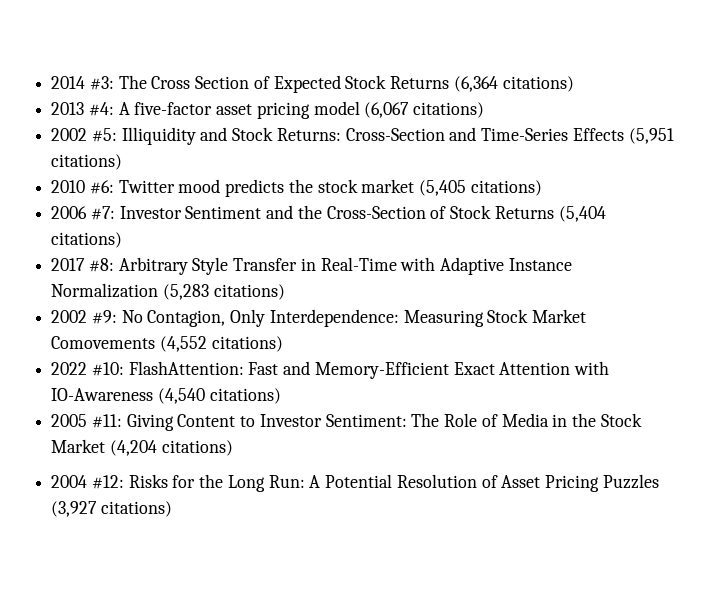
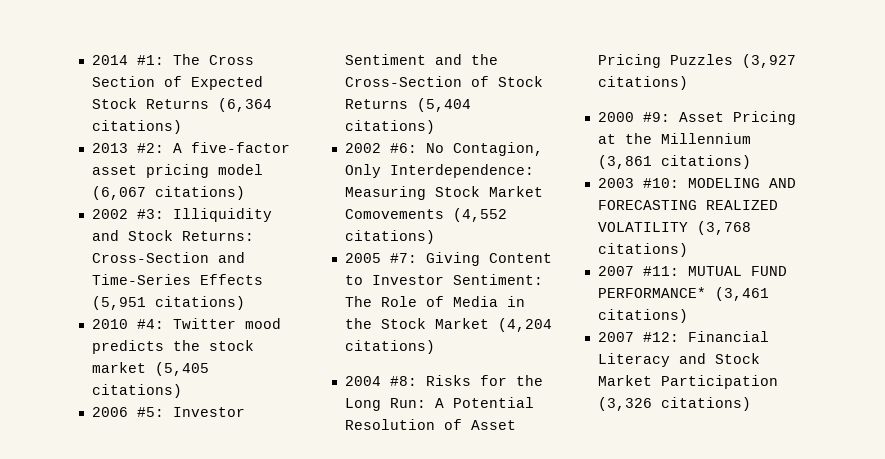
- 2014 #3: The Cross Section of Expected Stock Returns (6,364 citations)
+ 2014 #1: The Cross Section of Expected Stock Returns (6,364 citations)
- 2013 #4: A five-factor asset pricing model (6,067 citations)
+ 2013 #2: A five-factor asset pricing model (6,067 citations)
- 2002 #5: Illiquidity and Stock Returns: Cross-Section and Time-Series Effects (5,951 citations)
+ 2002 #3: Illiquidity and Stock Returns: Cross-Section and Time-Series Effects (5,951 citations)
- 2010 #6: Twitter mood predicts the stock market (5,405 citations)
+ 2010 #4: Twitter mood predicts the stock market (5,405 citations)
- 2006 #7: Investor Sentiment and the Cross-Section of Stock Returns (5,404 citations)
+ 2006 #5: Investor Sentiment and the Cross-Section of Stock Returns (5,404 citations)
- 2017 #8: Arbitrary Style Transfer in Real-Time with Adaptive Instance Normalization (5,283 citations)
- 2002 #9: No Contagion, Only Interdependence: Measuring Stock Market Comovements (4,552 citations)
+ 2002 #6: No Contagion, Only Interdependence: Measuring Stock Market Comovements (4,552 citations)
- 2022 #10: FlashAttention: Fast and Memory-Efficient Exact Attention with IO-Awareness (4,540 citations)
- 2005 #11: Giving Content to Investor Sentiment: The Role of Media in the Stock Market (4,204 citations)
+ 2005 #7: Giving Content to Investor Sentiment: The Role of Media in the Stock Market (4,204 citations)
- 2004 #12: Risks for the Long Run: A Potential Resolution of Asset Pricing Puzzles (3,927 citations)
+ 2004 #8: Risks for the Long Run: A Potential Resolution of Asset Pricing Puzzles (3,927 citations)
+ 2000 #9: Asset Pricing at the Millennium (3,861 citations)
+ 2003 #10: MODELING AND FORECASTING REALIZED VOLATILITY (3,768 citations)
+ 2007 #11: MUTUAL FUND PERFORMANCE* (3,461 citations)
+ 2007 #12: Financial Literacy and Stock Market Participation (3,326 citations)

